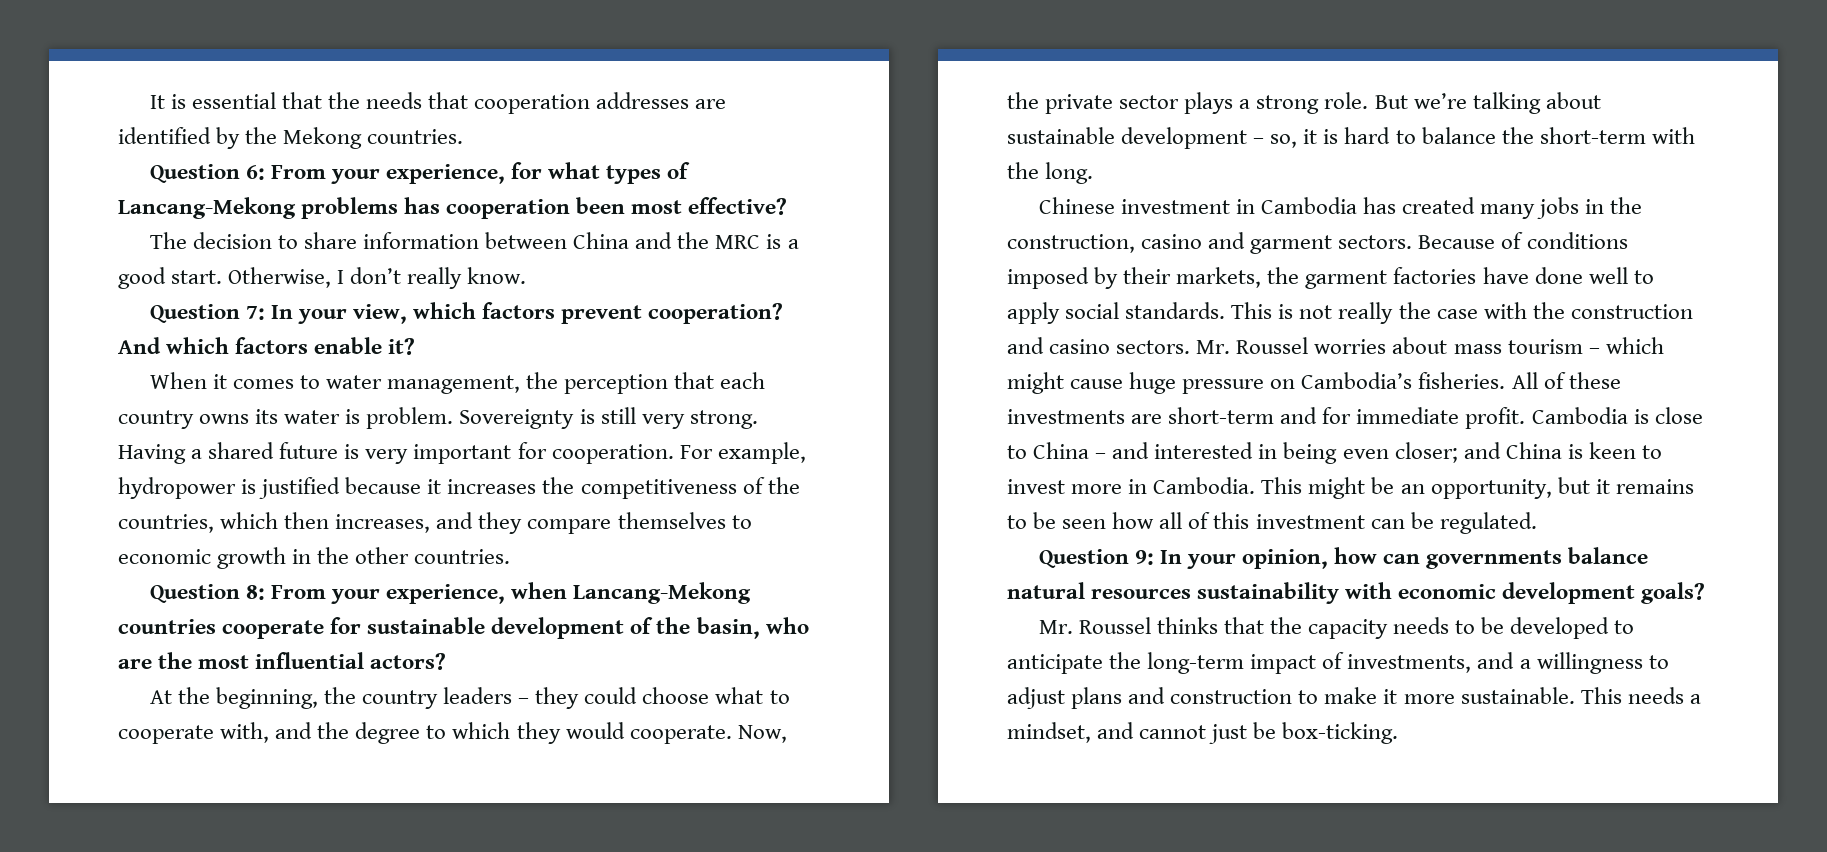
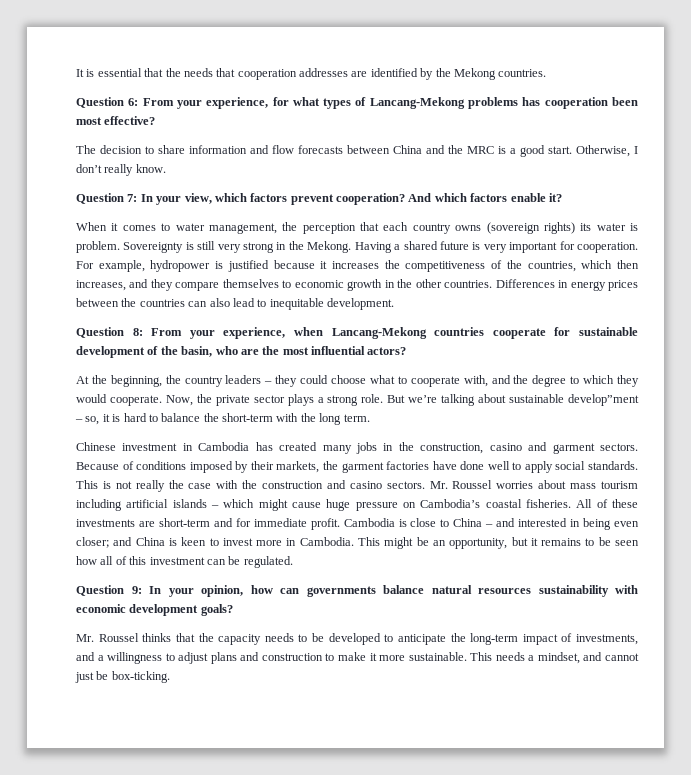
- The decision to share information between China and the MRC is a good start.
+ The decision to share information and flow forecasts between China and the MRC is a good start.
- When it comes to water management, the perception that each country owns its water is problem.
+ When it comes to water management, the perception that each country owns (sovereign rights) its water is problem.
- Sovereignty is still very strong.
+ Sovereignty is still very strong in the Mekong.
+ Differences in energy prices between the countries can also lead to inequitable development.
- But we’re talking about sustainable development – so, it is hard to balance the short-term with the long.
+ But we’re talking about sustainable develop”ment – so, it is hard to balance the short-term with the long term.
- Mr. Roussel worries about mass tourism – which might cause huge pressure on Cambodia’s fisheries.
+ Mr. Roussel worries about mass tourism including artificial islands – which might cause huge pressure on Cambodia’s coastal fisheries.

